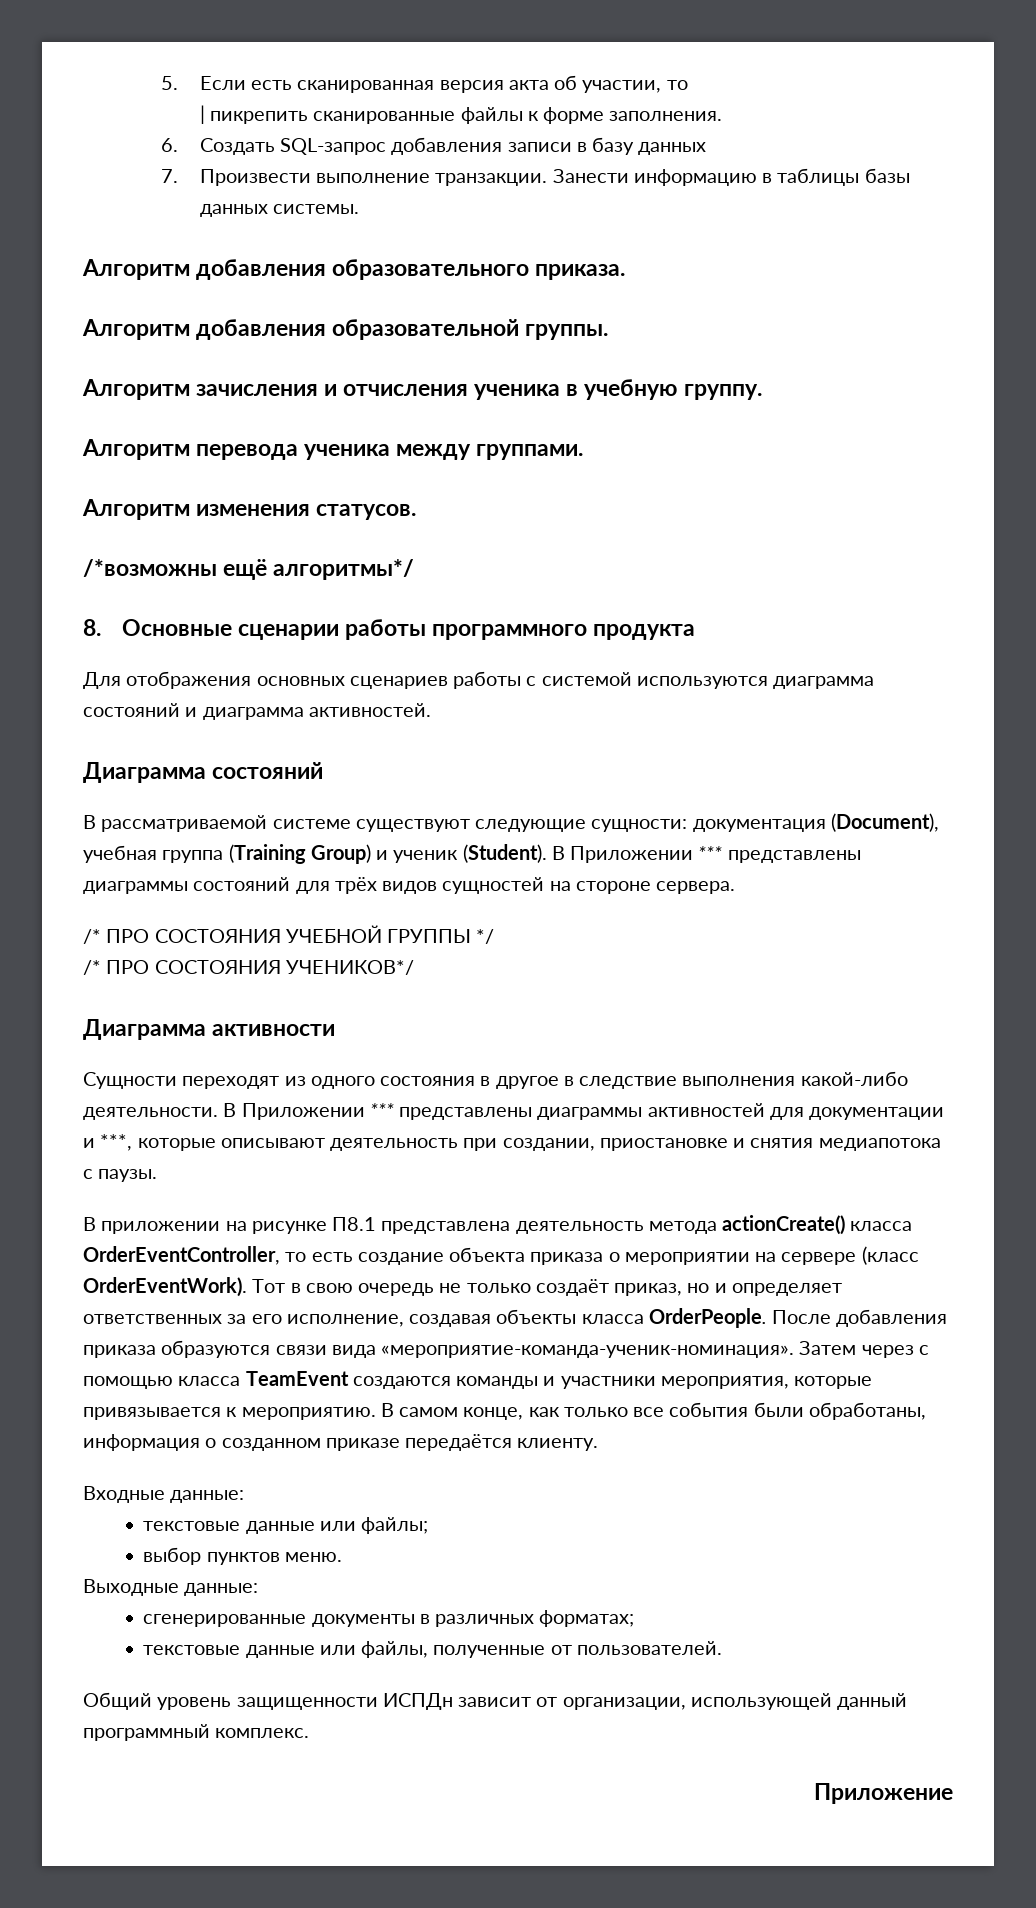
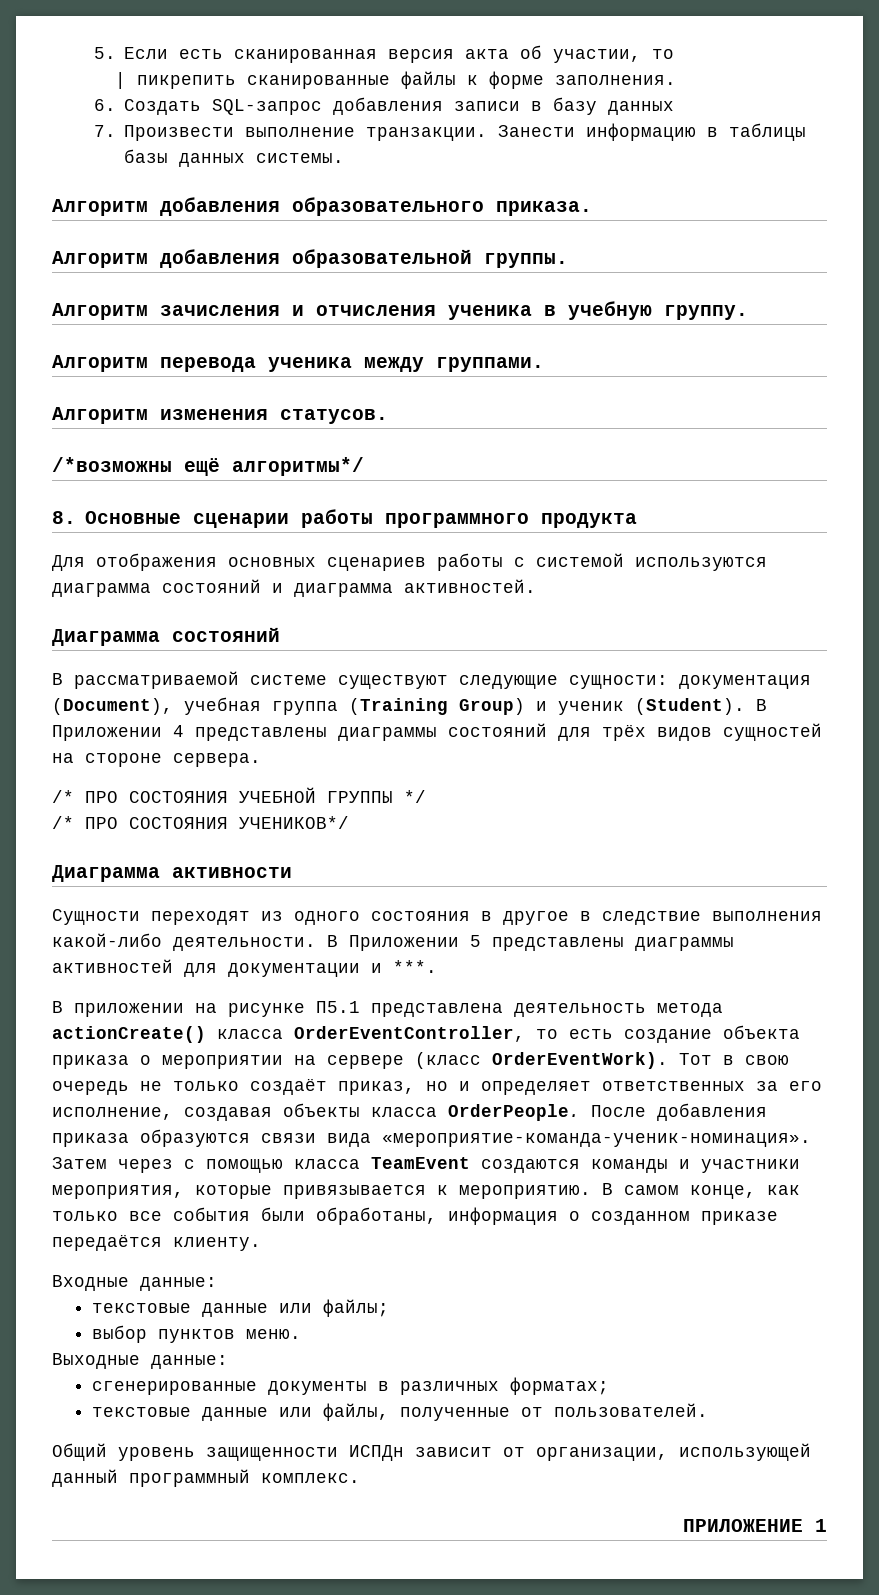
- В Приложении *** представлены диаграммы состояний для трёх видов сущностей на стороне сервера.
+ В Приложении 4 представлены диаграммы состояний для трёх видов сущностей на стороне сервера.
- В Приложении *** представлены диаграммы активностей для документации и ***, которые описывают деятельность при создании, приостановке и снятия медиапотока с паузы.
+ В Приложении 5 представлены диаграммы активностей для документации и ***.
- В приложении на рисунке П8.1 представлена деятельность метода actionCreate() класса OrderEventController, то есть создание объекта приказа о мероприятии на сервере (класс OrderEventWork).
+ В приложении на рисунке П5.1 представлена деятельность метода actionCreate() класса OrderEventController, то есть создание объекта приказа о мероприятии на сервере (класс OrderEventWork).
- Приложение
+ ПРИЛОЖЕНИЕ 1

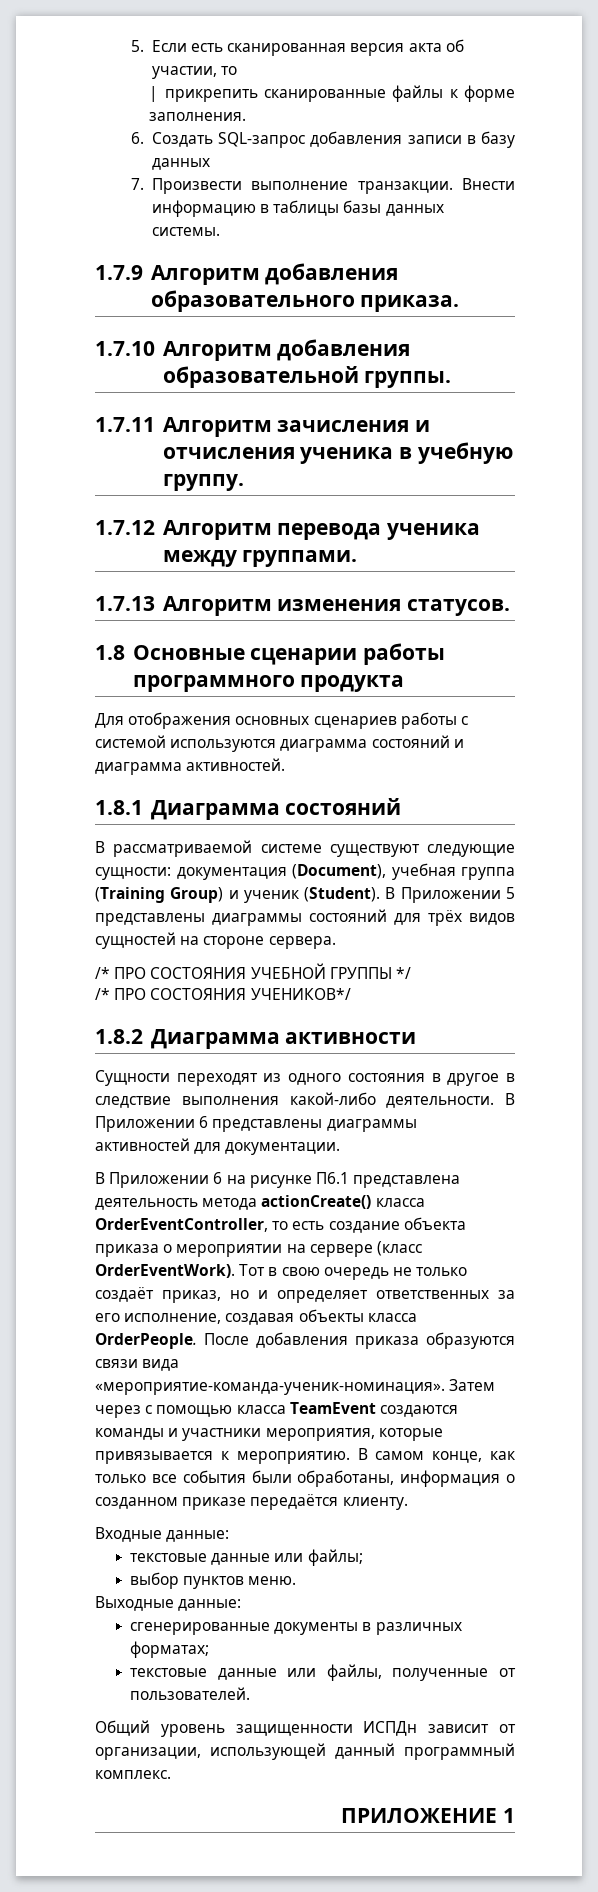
- | пикрепить сканированные файлы к форме заполнения.
+ | прикрепить сканированные файлы к форме заполнения.
- Занести информацию в таблицы базы данных системы.
+ Внести информацию в таблицы базы данных системы.
- Алгоритм добавления образовательного приказа.
+ 1.7.9 Алгоритм добавления образовательного приказа.
- Алгоритм добавления образовательной группы.
+ 1.7.10 Алгоритм добавления образовательной группы.
- Алгоритм зачисления и отчисления ученика в учебную группу.
+ 1.7.11 Алгоритм зачисления и отчисления ученика в учебную группу.
- Алгоритм перевода ученика между группами.
+ 1.7.12 Алгоритм перевода ученика между группами.
- Алгоритм изменения статусов.
+ 1.7.13 Алгоритм изменения статусов.
- /*возможны ещё алгоритмы*/
- 8. Основные сценарии работы программного продукта
+ 1.8 Основные сценарии работы программного продукта
- Диаграмма состояний
+ 1.8.1 Диаграмма состояний
- В Приложении 4 представлены диаграммы состояний для трёх видов сущностей на стороне сервера.
+ В Приложении 5 представлены диаграммы состояний для трёх видов сущностей на стороне сервера.
- Диаграмма активности
+ 1.8.2 Диаграмма активности
- В Приложении 5 представлены диаграммы активностей для документации и ***.
- В приложении на рисунке П5.1 представлена деятельность метода actionCreate() класса OrderEventController, то есть создание объекта приказа о мероприятии на сервере (класс OrderEventWork).
+ В Приложении 6 представлены диаграммы активностей для документации.
+ В Приложении 6 на рисунке П6.1 представлена деятельность метода actionCreate() класса OrderEventController, то есть создание объекта приказа о мероприятии на сервере (класс OrderEventWork).

